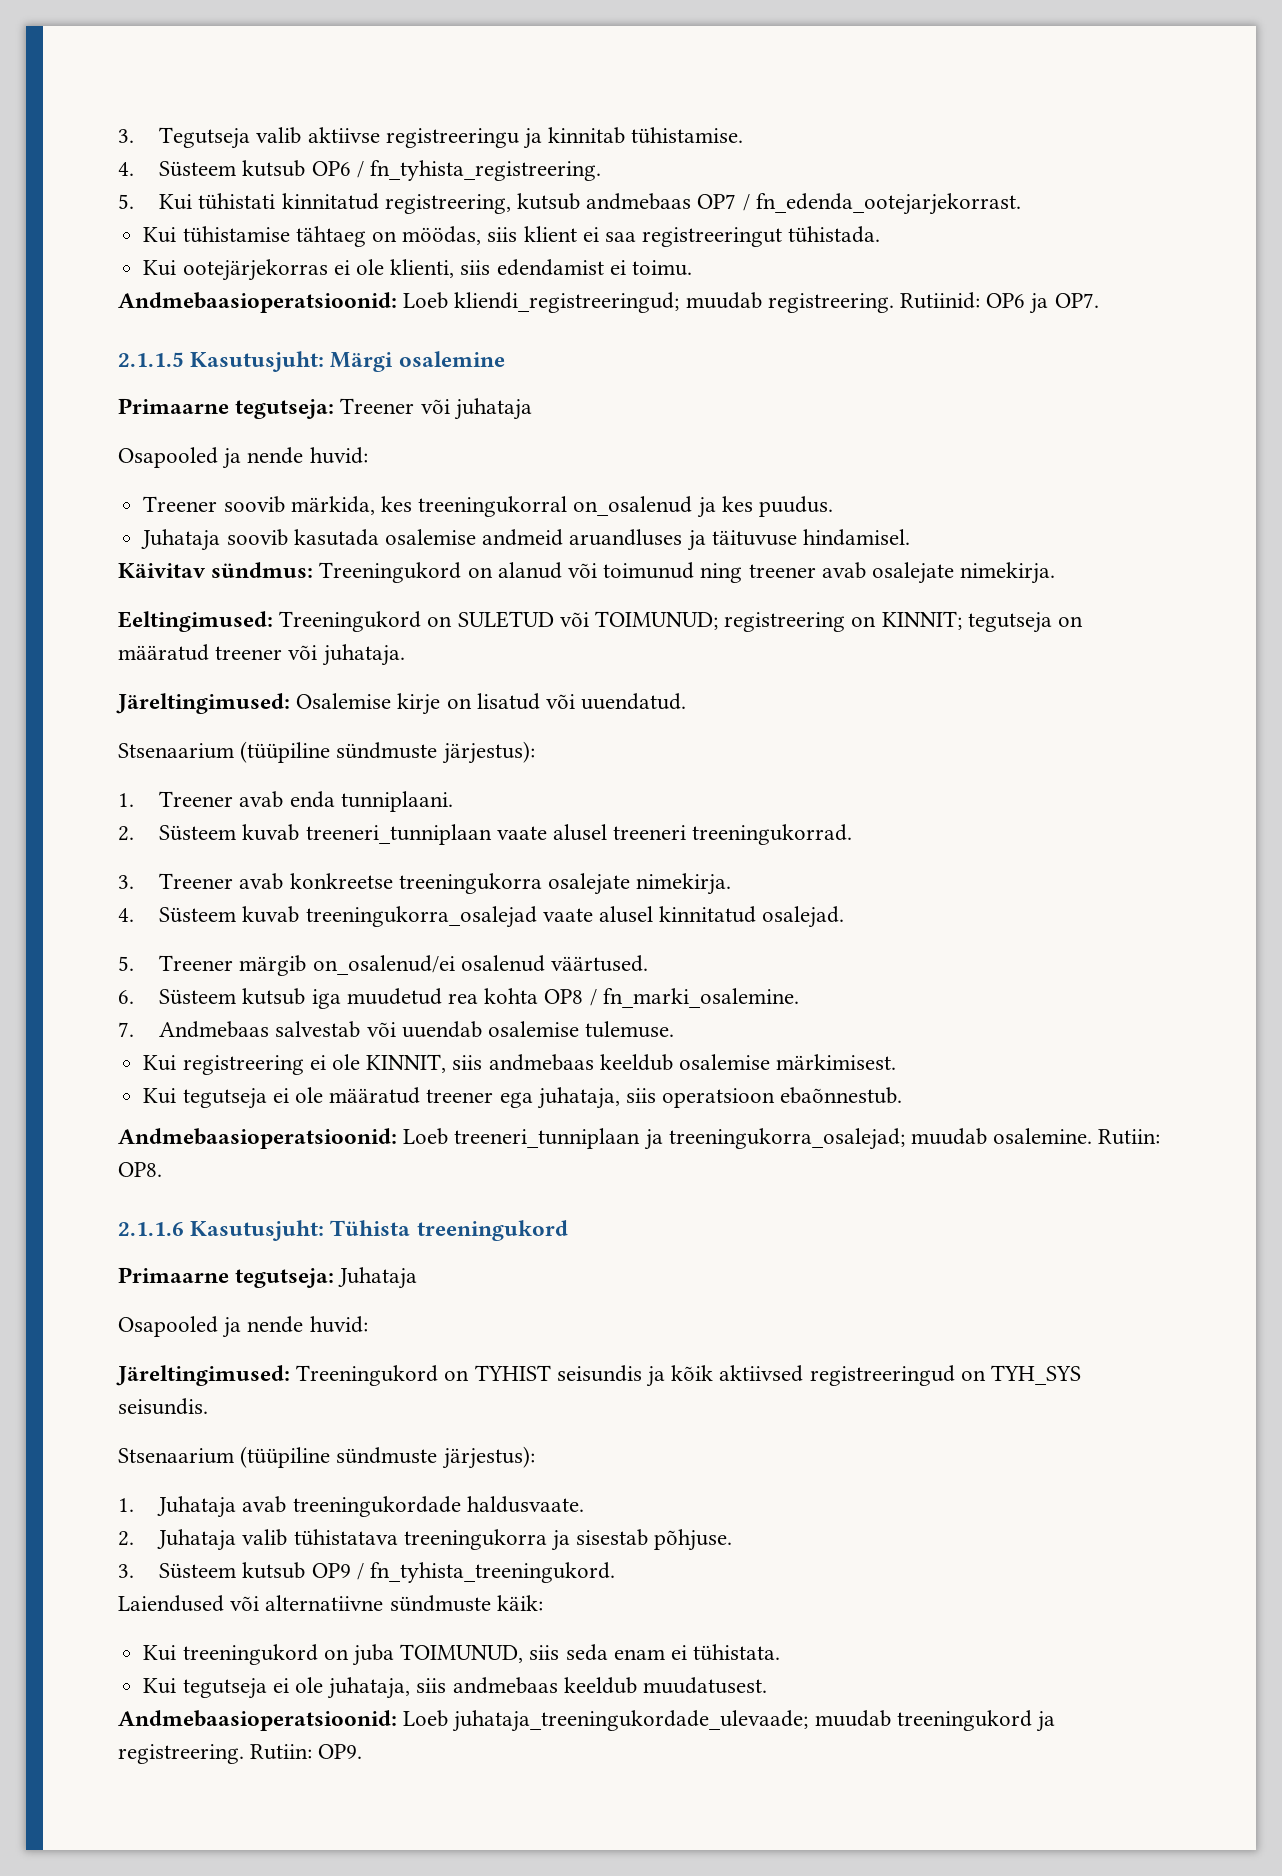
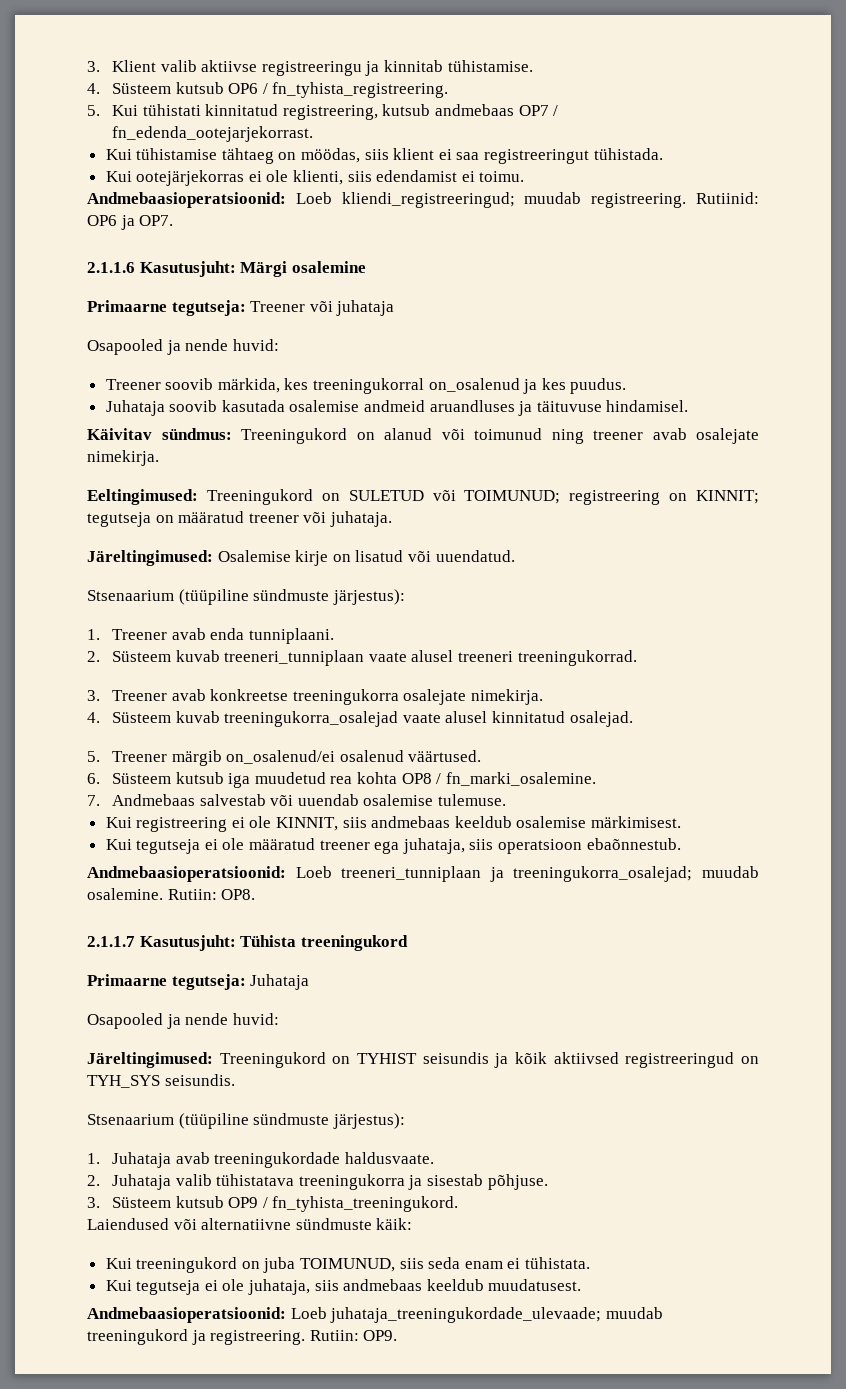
- 3. Tegutseja valib aktiivse registreeringu ja kinnitab tühistamise.
+ 3. Klient valib aktiivse registreeringu ja kinnitab tühistamise.
- 2.1.1.5 Kasutusjuht: Märgi osalemine
+ 2.1.1.6 Kasutusjuht: Märgi osalemine
- 2.1.1.6 Kasutusjuht: Tühista treeningukord
+ 2.1.1.7 Kasutusjuht: Tühista treeningukord

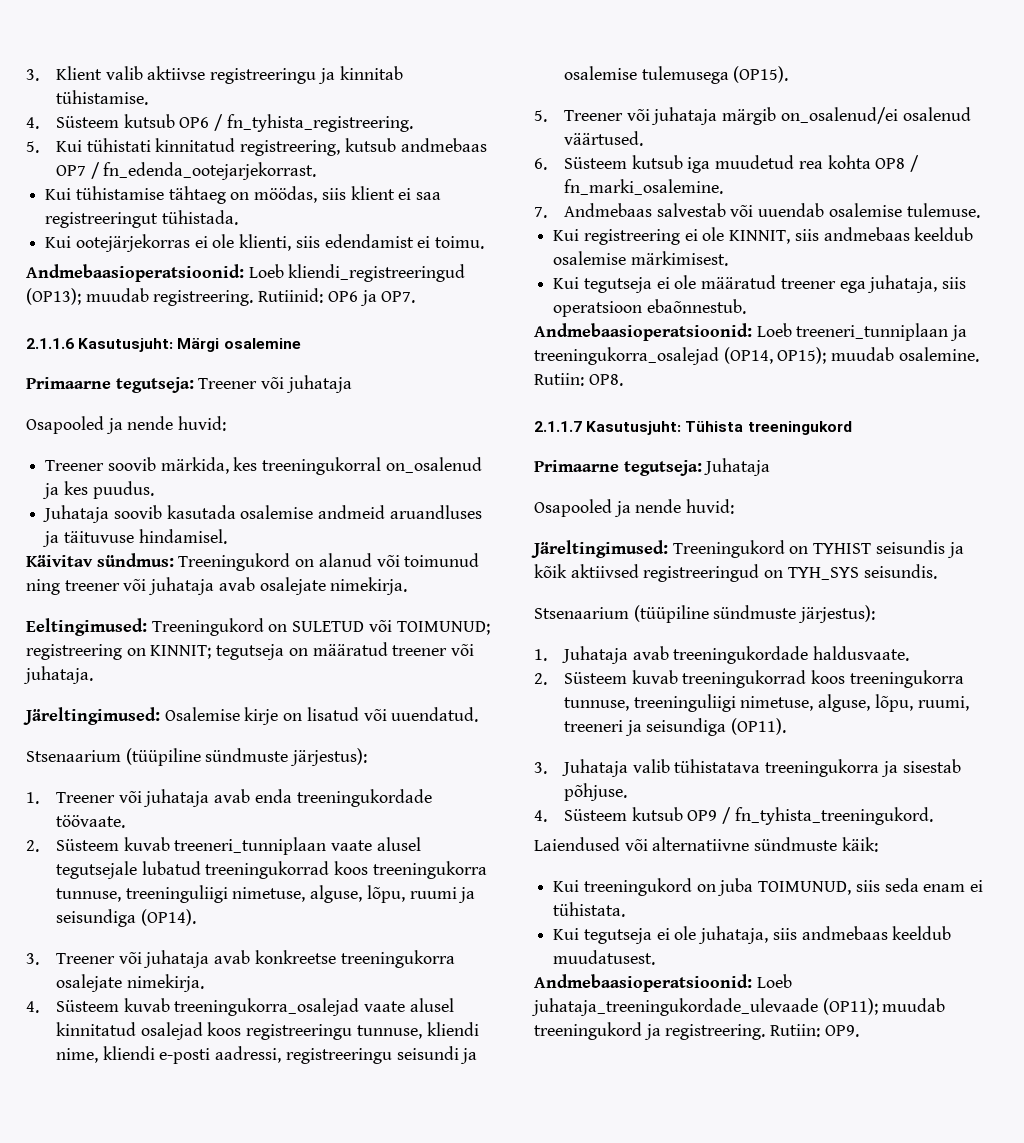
- Andmebaasioperatsioonid: Loeb kliendi_registreeringud; muudab registreering.
+ Andmebaasioperatsioonid: Loeb kliendi_registreeringud (OP13); muudab registreering.
- Käivitav sündmus: Treeningukord on alanud või toimunud ning treener avab osalejate nimekirja.
+ Käivitav sündmus: Treeningukord on alanud või toimunud ning treener või juhataja avab osalejate nimekirja.
- 1. Treener avab enda tunniplaani.
+ 1. Treener või juhataja avab enda treeningukordade töövaate.
- 2. Süsteem kuvab treeneri_tunniplaan vaate alusel treeneri treeningukorrad.
+ 2. Süsteem kuvab treeneri_tunniplaan vaate alusel tegutsejale lubatud treeningukorrad koos treeningukorra tunnuse, treeninguliigi nimetuse, alguse, lõpu, ruumi ja seisundiga (OP14).
- 3. Treener avab konkreetse treeningukorra osalejate nimekirja.
+ 3. Treener või juhataja avab konkreetse treeningukorra osalejate nimekirja.
- 4. Süsteem kuvab treeningukorra_osalejad vaate alusel kinnitatud osalejad.
+ 4. Süsteem kuvab treeningukorra_osalejad vaate alusel kinnitatud osalejad koos registreeringu tunnuse, kliendi nime, kliendi e-posti aadressi, registreeringu seisundi ja osalemise tulemusega (OP15).
- 5. Treener märgib on_osalenud/ei osalenud väärtused.
+ 5. Treener või juhataja märgib on_osalenud/ei osalenud väärtused.
- Andmebaasioperatsioonid: Loeb treeneri_tunniplaan ja treeningukorra_osalejad; muudab osalemine.
+ Andmebaasioperatsioonid: Loeb treeneri_tunniplaan ja treeningukorra_osalejad (OP14, OP15); muudab osalemine.
- 2. Juhataja valib tühistatava treeningukorra ja sisestab põhjuse.
+ 2. Süsteem kuvab treeningukorrad koos treeningukorra tunnuse, treeninguliigi nimetuse, alguse, lõpu, ruumi, treeneri ja seisundiga (OP11).
+ 3. Juhataja valib tühistatava treeningukorra ja sisestab põhjuse.
- 3. Süsteem kutsub OP9 / fn_tyhista_treeningukord.
+ 4. Süsteem kutsub OP9 / fn_tyhista_treeningukord.
- Andmebaasioperatsioonid: Loeb juhataja_treeningukordade_ulevaade; muudab treeningukord ja registreering.
+ Andmebaasioperatsioonid: Loeb juhataja_treeningukordade_ulevaade (OP11); muudab treeningukord ja registreering.

